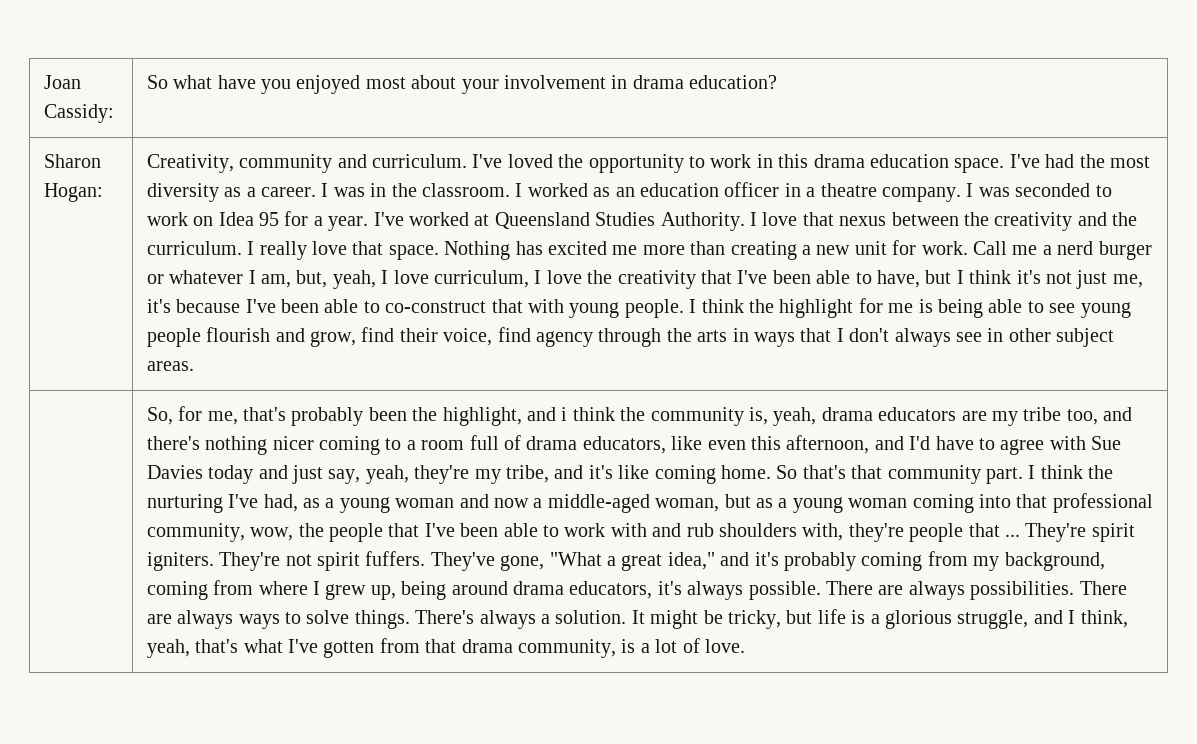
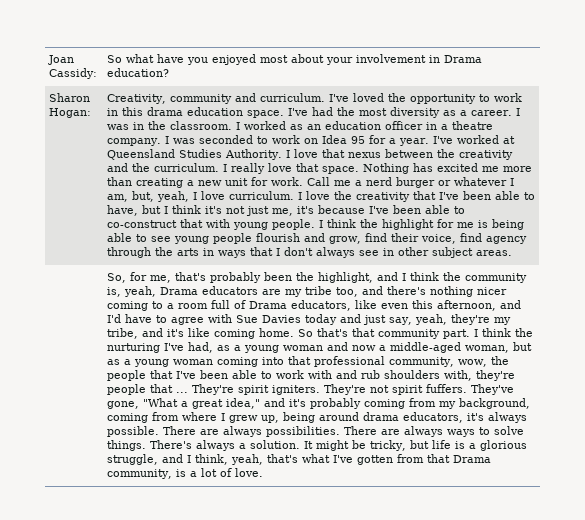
- Joan Cassidy: | So what have you enjoyed most about your involvement in drama education?
+ Joan Cassidy: | So what have you enjoyed most about your involvement in Drama education?
- Call me a nerd burger or whatever I am, but, yeah, I love curriculum, I love the creativity that I've been able to have, but I think it's not just me, it's because I've been able to co-construct that with young people.
+ Call me a nerd burger or whatever I am, but, yeah, I love curriculum. I love the creativity that I've been able to have, but I think it's not just me, it's because I've been able to co-construct that with young people.
- So, for me, that's probably been the highlight, and i think the community is, yeah, drama educators are my tribe too, and there's nothing nicer coming to a room full of drama educators, like even this afternoon, and I'd have to agree with Sue Davies today and just say, yeah, they're my tribe, and it's like coming home.
+ So, for me, that's probably been the highlight, and I think the community is, yeah, Drama educators are my tribe too, and there's nothing nicer coming to a room full of Drama educators, like even this afternoon, and I'd have to agree with Sue Davies today and just say, yeah, they're my tribe, and it's like coming home.
- It might be tricky, but life is a glorious struggle, and I think, yeah, that's what I've gotten from that drama community, is a lot of love.
+ It might be tricky, but life is a glorious struggle, and I think, yeah, that's what I've gotten from that Drama community, is a lot of love.

